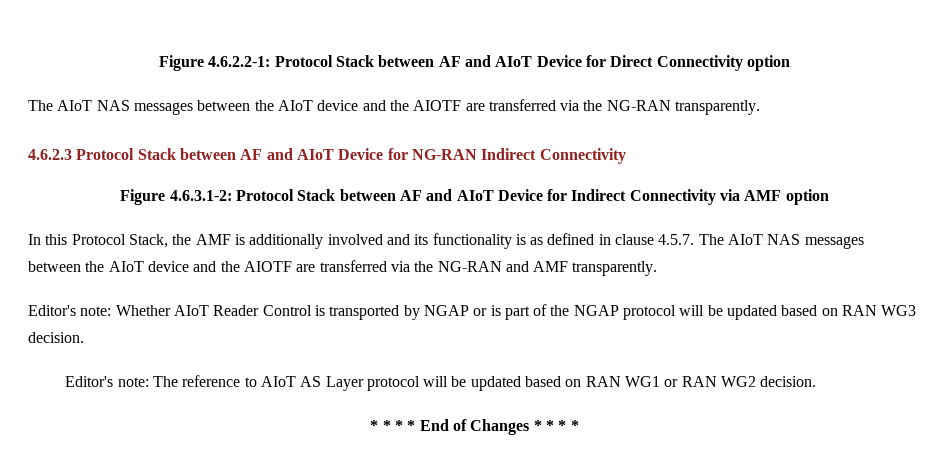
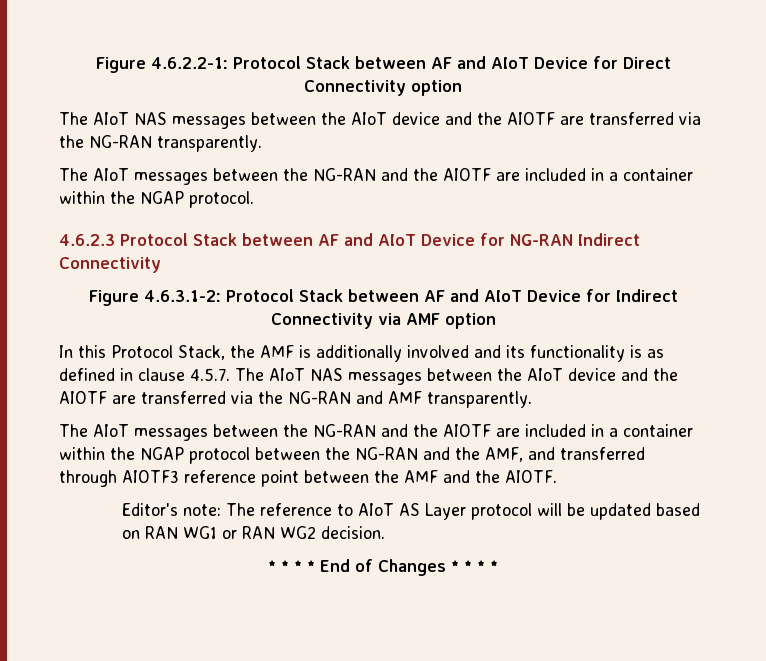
+ The AIoT messages between the NG-RAN and the AIOTF are included in a container within the NGAP protocol.
- Editor's note: Whether AIoT Reader Control is transported by NGAP or is part of the NGAP protocol will be updated based on RAN WG3 decision.
+ The AIoT messages between the NG-RAN and the AIOTF are included in a container within the NGAP protocol between the NG-RAN and the AMF, and transferred through AIOTF3 reference point between the AMF and the AIOTF.

